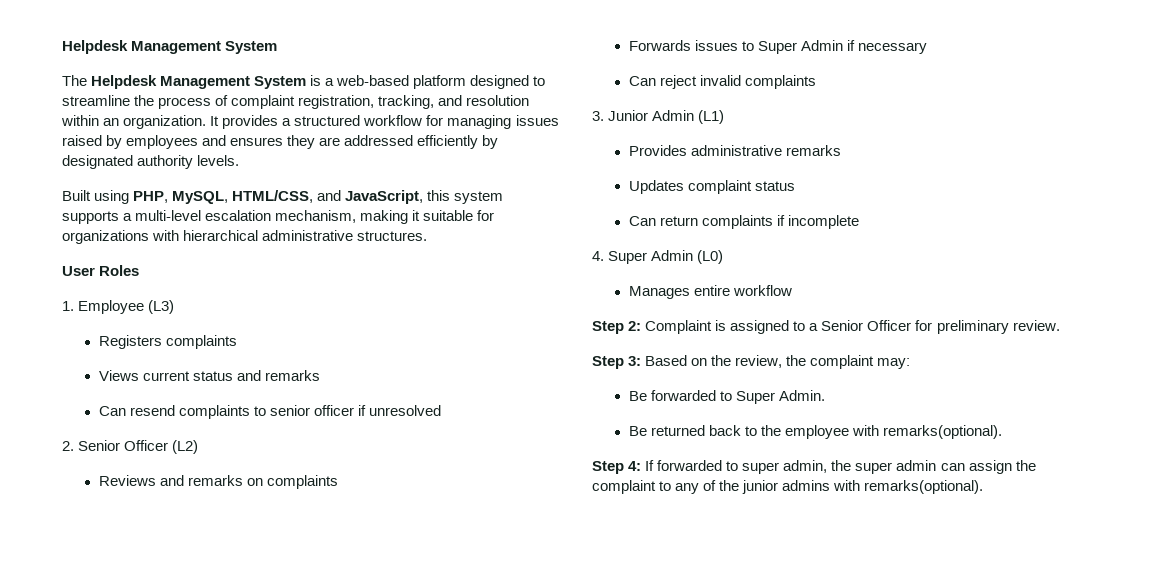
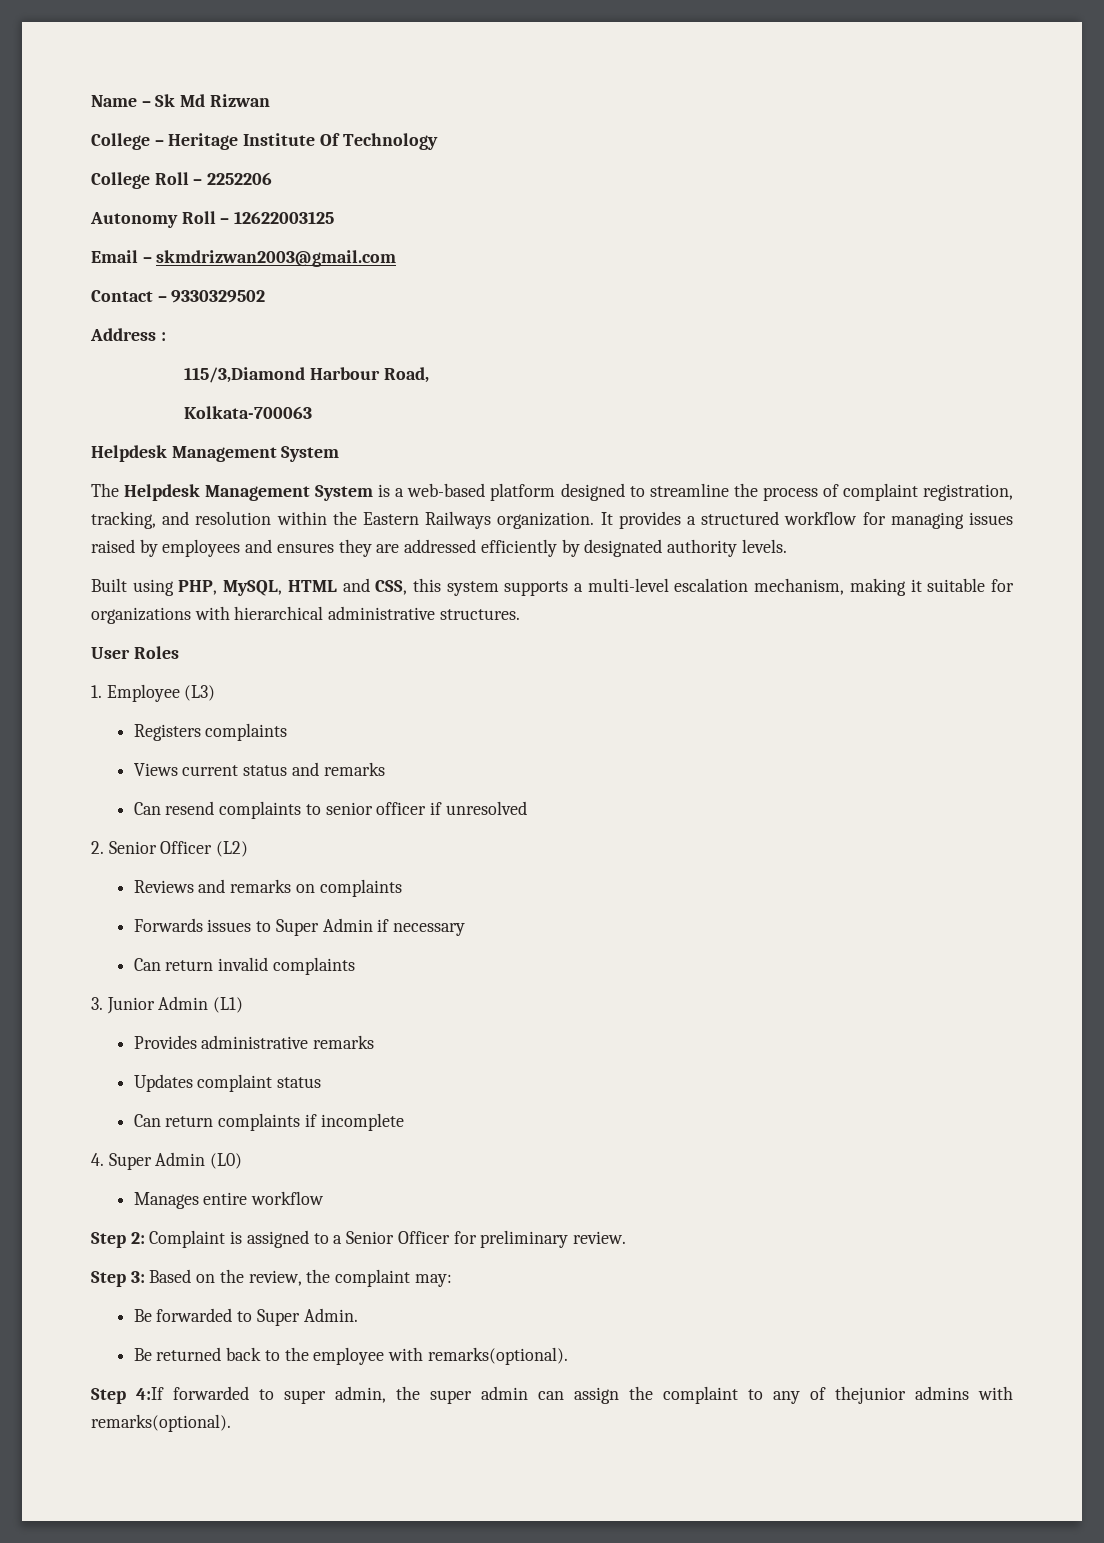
+ Name – Sk Md Rizwan
+ College – Heritage Institute Of Technology
+ College Roll – 2252206
+ Autonomy Roll – 12622003125
+ Email – skmdrizwan2003@gmail.com
+ Contact – 9330329502
+ Address :
+ 115/3,Diamond Harbour Road,
+ Kolkata-700063
- The Helpdesk Management System is a web-based platform designed to streamline the process of complaint registration, tracking, and resolution within an organization.
+ The Helpdesk Management System is a web-based platform designed to streamline the process of complaint registration, tracking, and resolution within the Eastern Railways organization.
- Built using PHP, MySQL, HTML/CSS, and JavaScript, this system supports a multi-level escalation mechanism, making it suitable for organizations with hierarchical administrative structures.
+ Built using PHP, MySQL, HTML and CSS, this system supports a multi-level escalation mechanism, making it suitable for organizations with hierarchical administrative structures.
- Can reject invalid complaints
+ Can return invalid complaints
- Step 4: If forwarded to super admin, the super admin can assign the complaint to any of the junior admins with remarks(optional).
+ Step 4:If forwarded to super admin, the super admin can assign the complaint to any of thejunior admins with remarks(optional).

